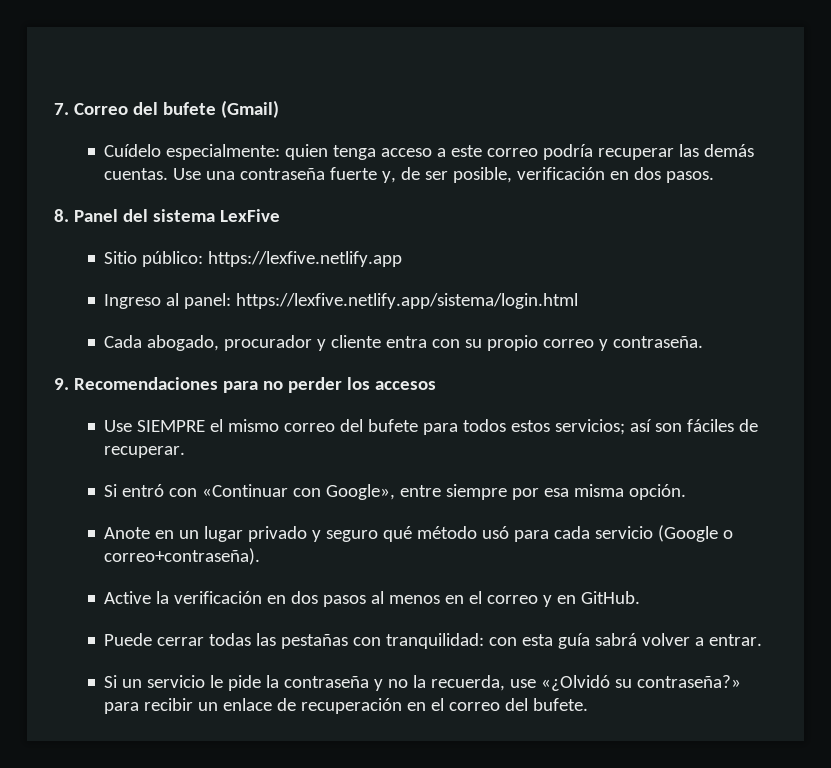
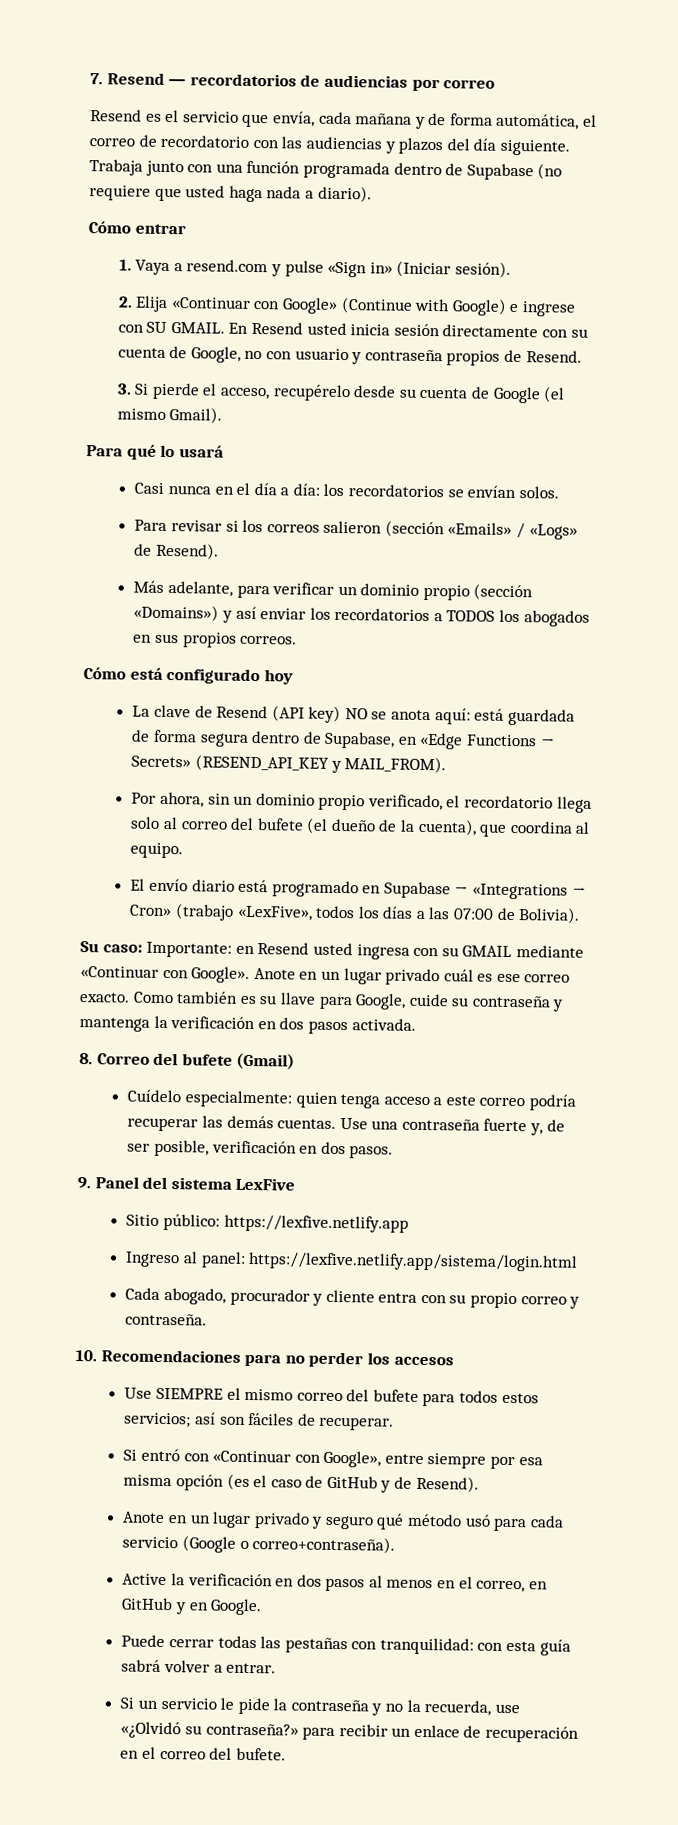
- 7. Correo del bufete (Gmail)
+ 7. Resend — recordatorios de audiencias por correo
+ Resend es el servicio que envía, cada mañana y de forma automática, el correo de recordatorio con las audiencias y plazos del día siguiente. Trabaja junto con una función programada dentro de Supabase (no requiere que usted haga nada a diario).
+ Cómo entrar
+ 1. Vaya a resend.com y pulse «Sign in» (Iniciar sesión).
+ 2. Elija «Continuar con Google» (Continue with Google) e ingrese con SU GMAIL. En Resend usted inicia sesión directamente con su cuenta de Google, no con usuario y contraseña propios de Resend.
+ 3. Si pierde el acceso, recupérelo desde su cuenta de Google (el mismo Gmail).
+ Para qué lo usará
+ Casi nunca en el día a día: los recordatorios se envían solos.
+ Para revisar si los correos salieron (sección «Emails» / «Logs» de Resend).
+ Más adelante, para verificar un dominio propio (sección «Domains») y así enviar los recordatorios a TODOS los abogados en sus propios correos.
+ Cómo está configurado hoy
+ La clave de Resend (API key) NO se anota aquí: está guardada de forma segura dentro de Supabase, en «Edge Functions → Secrets» (RESEND_API_KEY y MAIL_FROM).
+ Por ahora, sin un dominio propio verificado, el recordatorio llega solo al correo del bufete (el dueño de la cuenta), que coordina al equipo.
+ El envío diario está programado en Supabase → «Integrations → Cron» (trabajo «LexFive», todos los días a las 07:00 de Bolivia).
+ Su caso: Importante: en Resend usted ingresa con su GMAIL mediante «Continuar con Google». Anote en un lugar privado cuál es ese correo exacto. Como también es su llave para Google, cuide su contraseña y mantenga la verificación en dos pasos activada.
+ 8. Correo del bufete (Gmail)
- 8. Panel del sistema LexFive
+ 9. Panel del sistema LexFive
- 9. Recomendaciones para no perder los accesos
+ 10. Recomendaciones para no perder los accesos
- Si entró con «Continuar con Google», entre siempre por esa misma opción.
+ Si entró con «Continuar con Google», entre siempre por esa misma opción (es el caso de GitHub y de Resend).
- Active la verificación en dos pasos al menos en el correo y en GitHub.
+ Active la verificación en dos pasos al menos en el correo, en GitHub y en Google.

